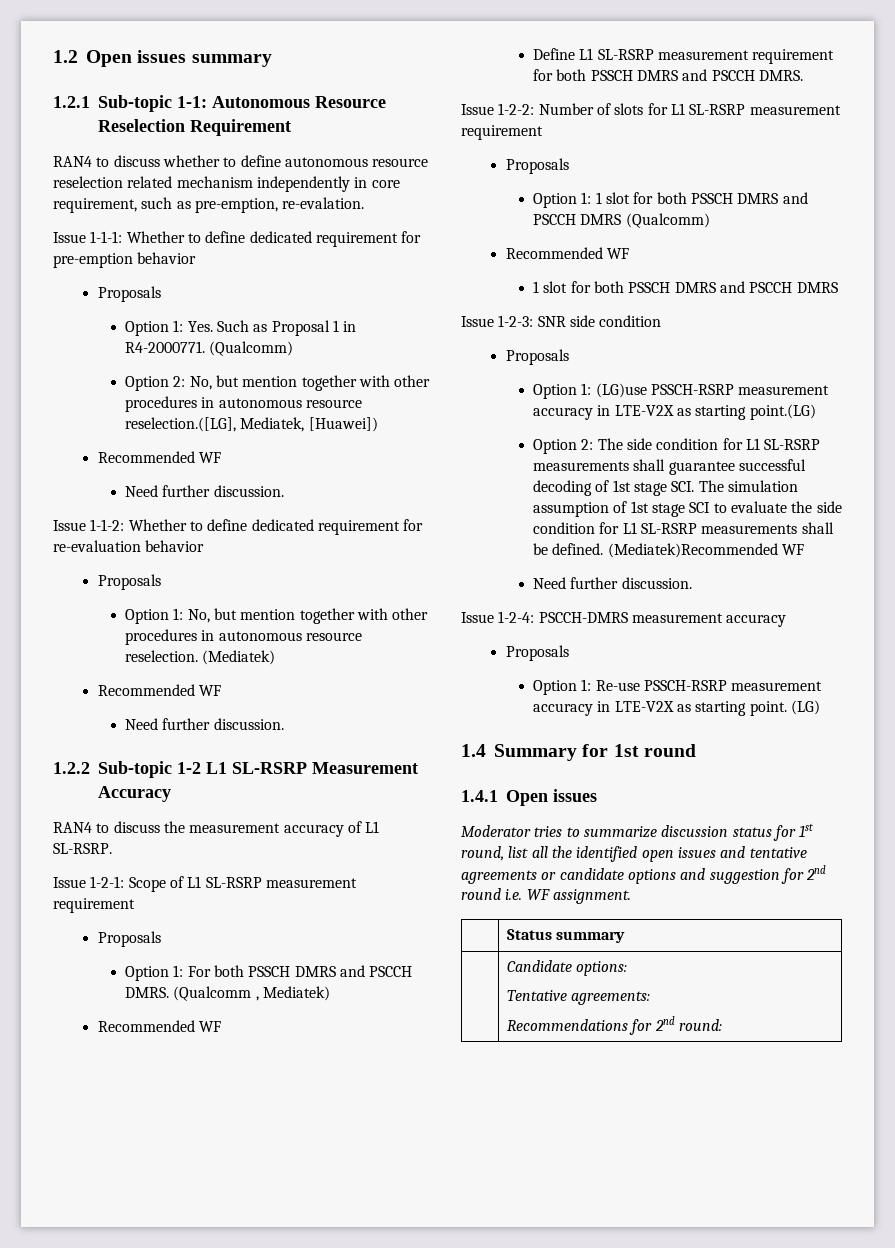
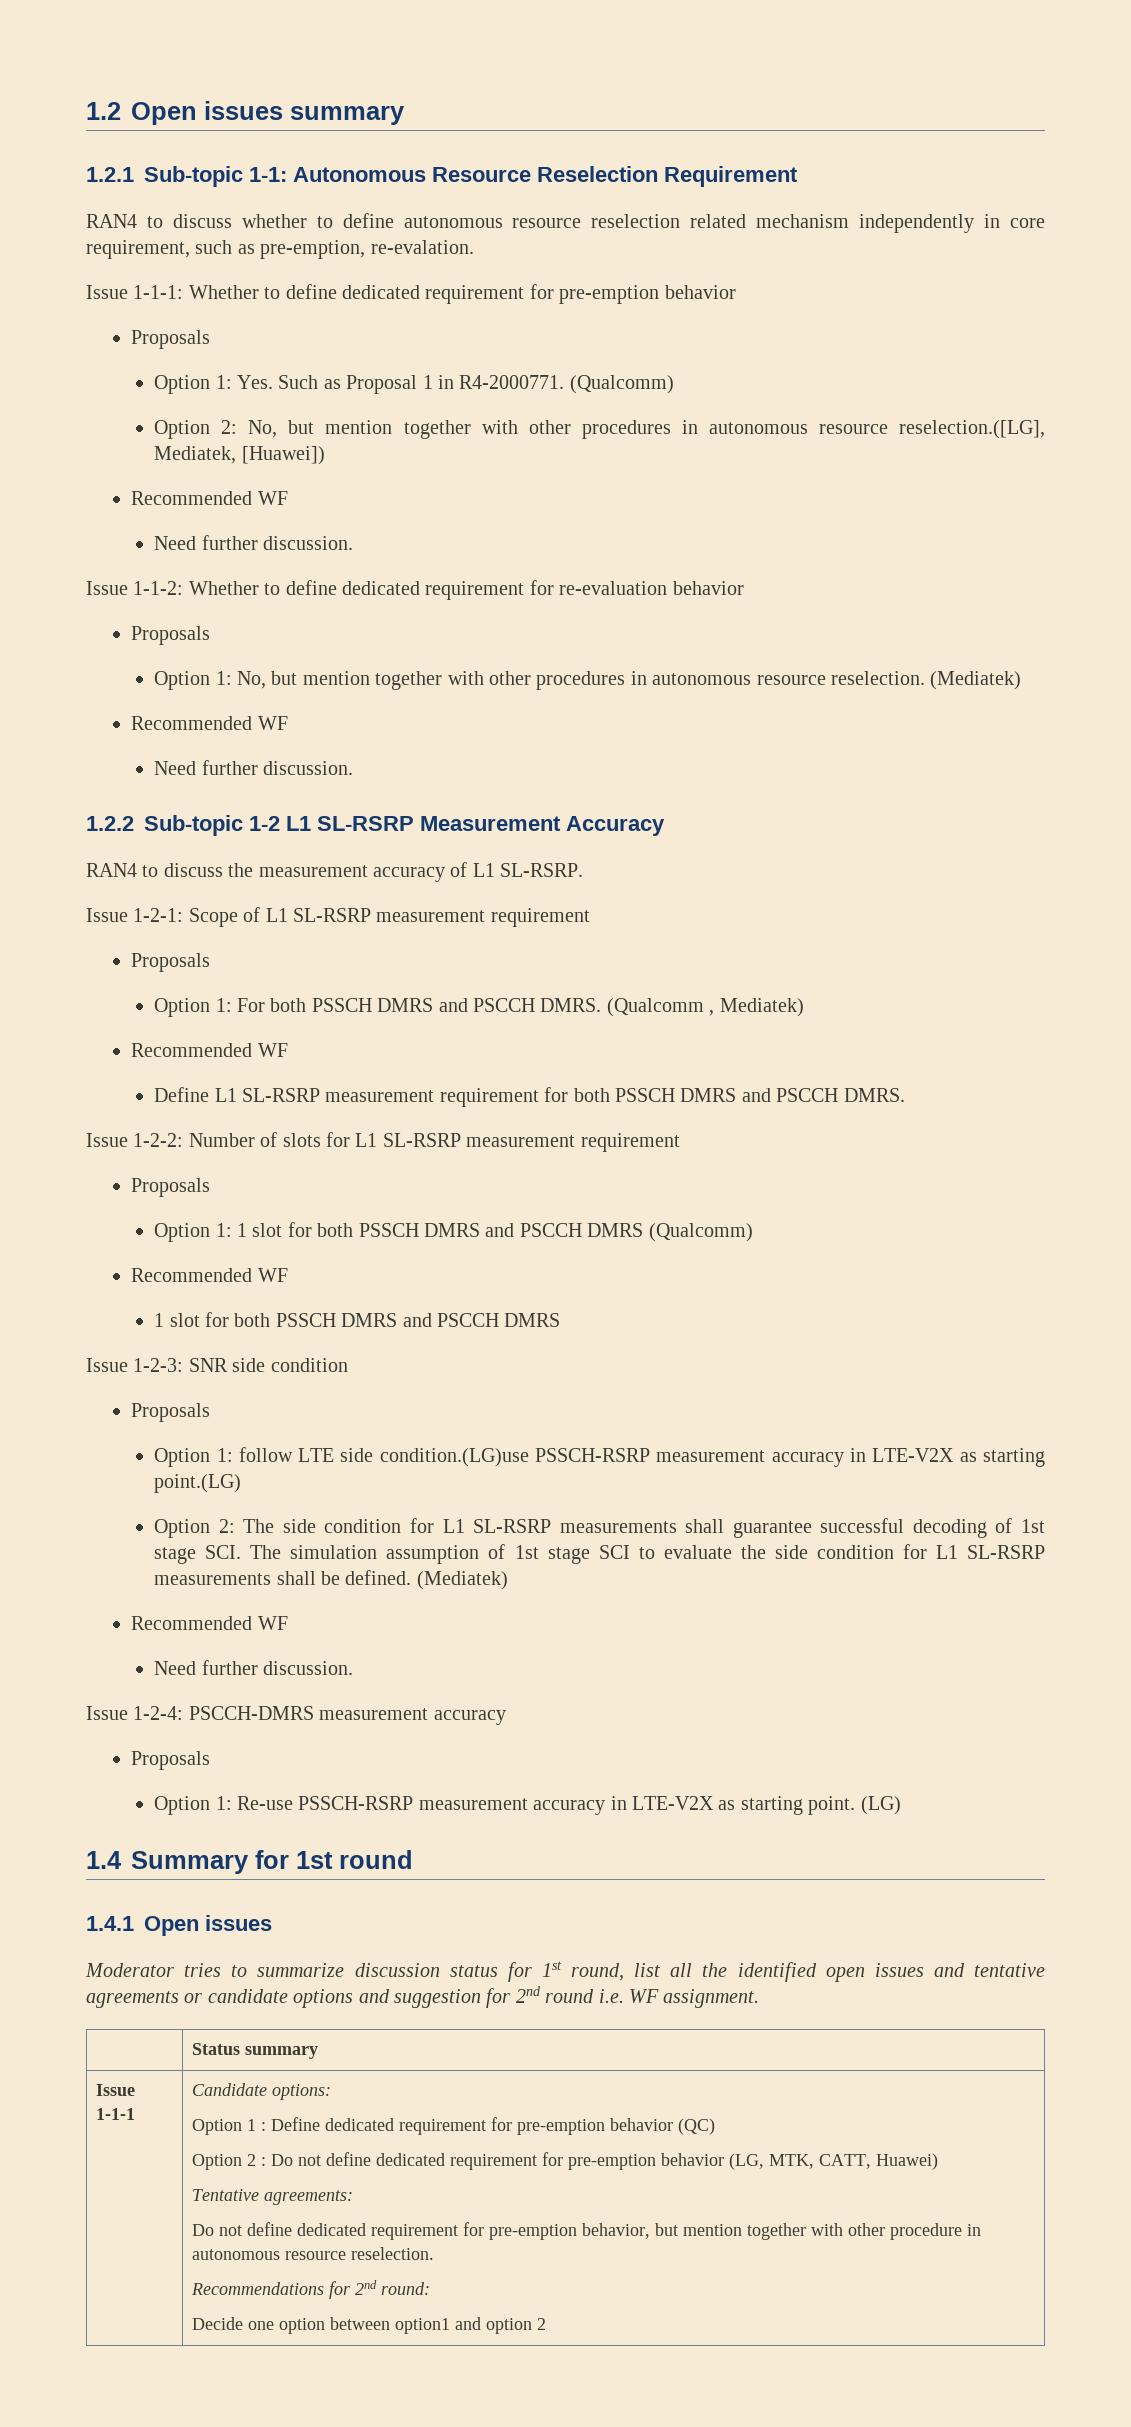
- Option 1: (LG)use PSSCH-RSRP measurement accuracy in LTE-V2X as starting point.(LG)
+ Option 1: follow LTE side condition.(LG)use PSSCH-RSRP measurement accuracy in LTE-V2X as starting point.(LG)
- Option 2: The side condition for L1 SL-RSRP measurements shall guarantee successful decoding of 1st stage SCI. The simulation assumption of 1st stage SCI to evaluate the side condition for L1 SL-RSRP measurements shall be defined. (Mediatek)Recommended WF
+ Option 2: The side condition for L1 SL-RSRP measurements shall guarantee successful decoding of 1st stage SCI. The simulation assumption of 1st stage SCI to evaluate the side condition for L1 SL-RSRP measurements shall be defined. (Mediatek)
+ Recommended WF
+ Issue 1-1-1
+ Option 1 : Define dedicated requirement for pre-emption behavior (QC)
+ Option 2 : Do not define dedicated requirement for pre-emption behavior (LG, MTK, CATT, Huawei)
  Tentative agreements:
+ Do not define dedicated requirement for pre-emption behavior, but mention together with other procedure in autonomous resource reselection.
  Recommendations for 2nd round:
+ Decide one option between option1 and option 2

